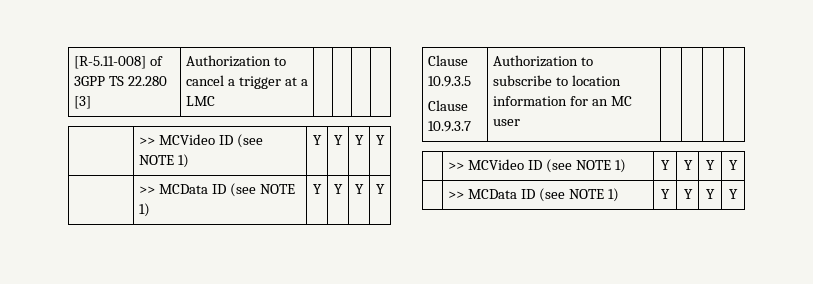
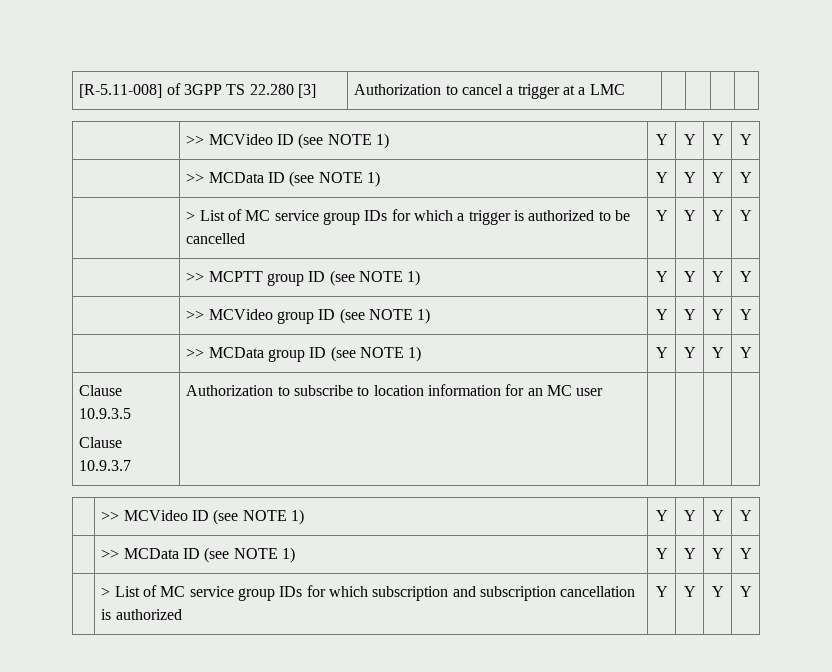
+ | > List of MC service group IDs for which a trigger is authorized to be cancelled | Y | Y | Y | Y
+ | >> MCPTT group ID (see NOTE 1) | Y | Y | Y | Y
+ | >> MCVideo group ID (see NOTE 1) | Y | Y | Y | Y
+ | >> MCData group ID (see NOTE 1) | Y | Y | Y | Y
+ | > List of MC service group IDs for which subscription and subscription cancellation is authorized | Y | Y | Y | Y

